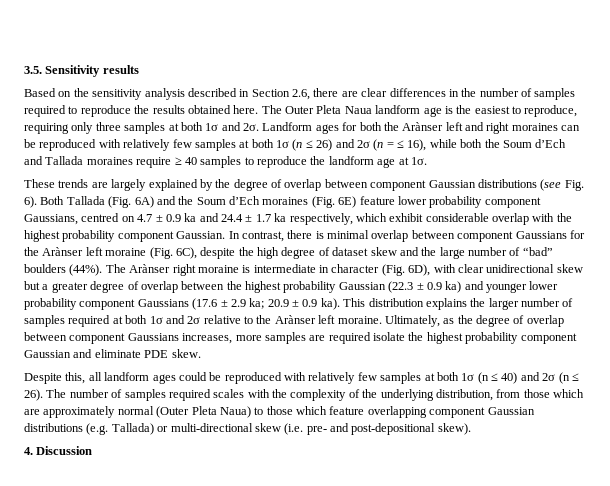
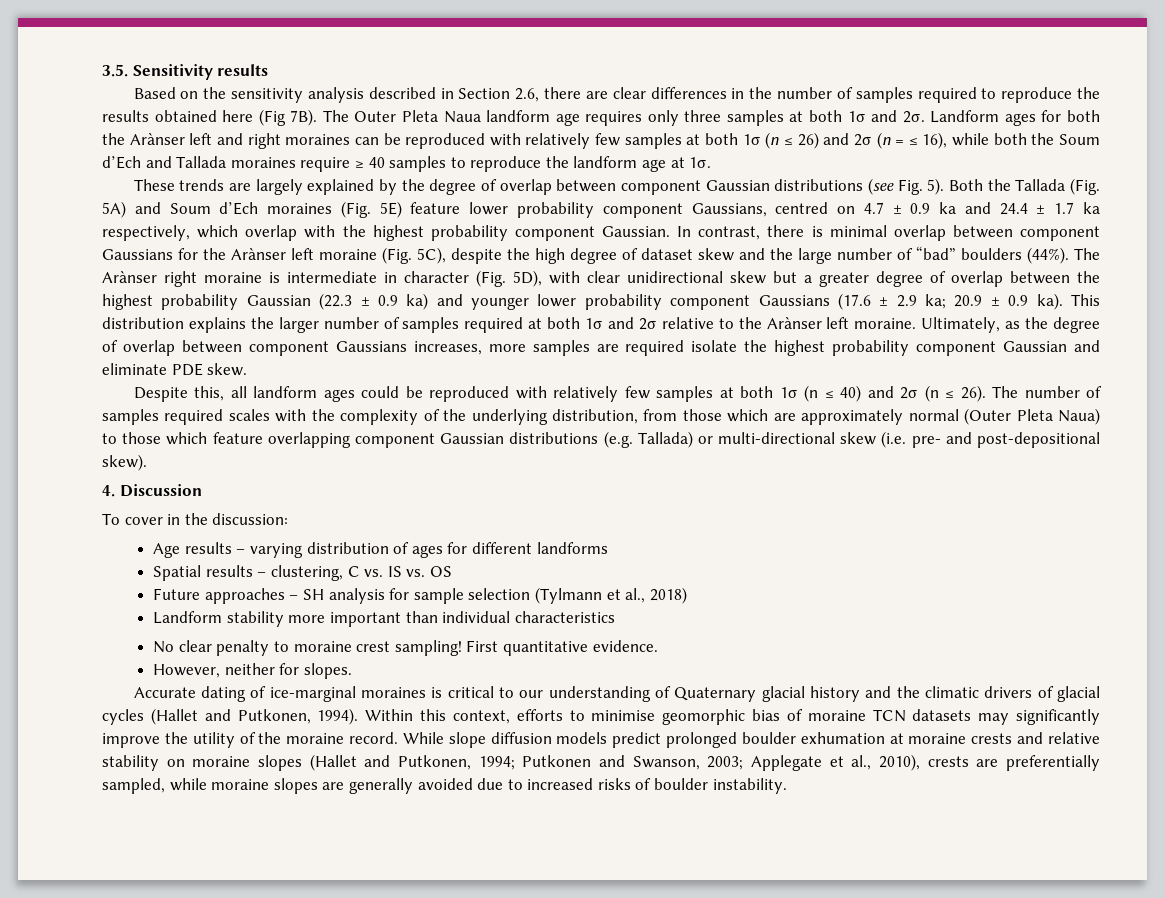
- Based on the sensitivity analysis described in Section 2.6, there are clear differences in the number of samples required to reproduce the results obtained here.
+ Based on the sensitivity analysis described in Section 2.6, there are clear differences in the number of samples required to reproduce the results obtained here (Fig 7B).
- The Outer Pleta Naua landform age is the easiest to reproduce, requiring only three samples at both 1σ and 2σ.
+ The Outer Pleta Naua landform age requires only three samples at both 1σ and 2σ.
- These trends are largely explained by the degree of overlap between component Gaussian distributions (see Fig. 6). Both Tallada (Fig. 6A) and the Soum d’Ech moraines (Fig. 6E) feature lower probability component Gaussians, centred on 4.7 ± 0.9 ka and 24.4 ± 1.7 ka respectively, which exhibit considerable overlap with the highest probability component Gaussian.
+ These trends are largely explained by the degree of overlap between component Gaussian distributions (see Fig. 5). Both the Tallada (Fig. 5A) and Soum d’Ech moraines (Fig. 5E) feature lower probability component Gaussians, centred on 4.7 ± 0.9 ka and 24.4 ± 1.7 ka respectively, which overlap with the highest probability component Gaussian.
- In contrast, there is minimal overlap between component Gaussians for the Arànser left moraine (Fig. 6C), despite the high degree of dataset skew and the large number of “bad” boulders (44%).
+ In contrast, there is minimal overlap between component Gaussians for the Arànser left moraine (Fig. 5C), despite the high degree of dataset skew and the large number of “bad” boulders (44%).
- The Arànser right moraine is intermediate in character (Fig. 6D), with clear unidirectional skew but a greater degree of overlap between the highest probability Gaussian (22.3 ± 0.9 ka) and younger lower probability component Gaussians (17.6 ± 2.9 ka; 20.9 ± 0.9 ka).
+ The Arànser right moraine is intermediate in character (Fig. 5D), with clear unidirectional skew but a greater degree of overlap between the highest probability Gaussian (22.3 ± 0.9 ka) and younger lower probability component Gaussians (17.6 ± 2.9 ka; 20.9 ± 0.9 ka).
+ To cover in the discussion:
+ Age results – varying distribution of ages for different landforms
+ Spatial results – clustering, C vs. IS vs. OS
+ Future approaches – SH analysis for sample selection (Tylmann et al., 2018)
+ Landform stability more important than individual characteristics
+ No clear penalty to moraine crest sampling! First quantitative evidence.
+ However, neither for slopes.
+ Accurate dating of ice-marginal moraines is critical to our understanding of Quaternary glacial history and the climatic drivers of glacial cycles (Hallet and Putkonen, 1994). Within this context, efforts to minimise geomorphic bias of moraine TCN datasets may significantly improve the utility of the moraine record. While slope diffusion models predict prolonged boulder exhumation at moraine crests and relative stability on moraine slopes (Hallet and Putkonen, 1994; Putkonen and Swanson, 2003; Applegate et al., 2010), crests are preferentially sampled, while moraine slopes are generally avoided due to increased risks of boulder instability.

